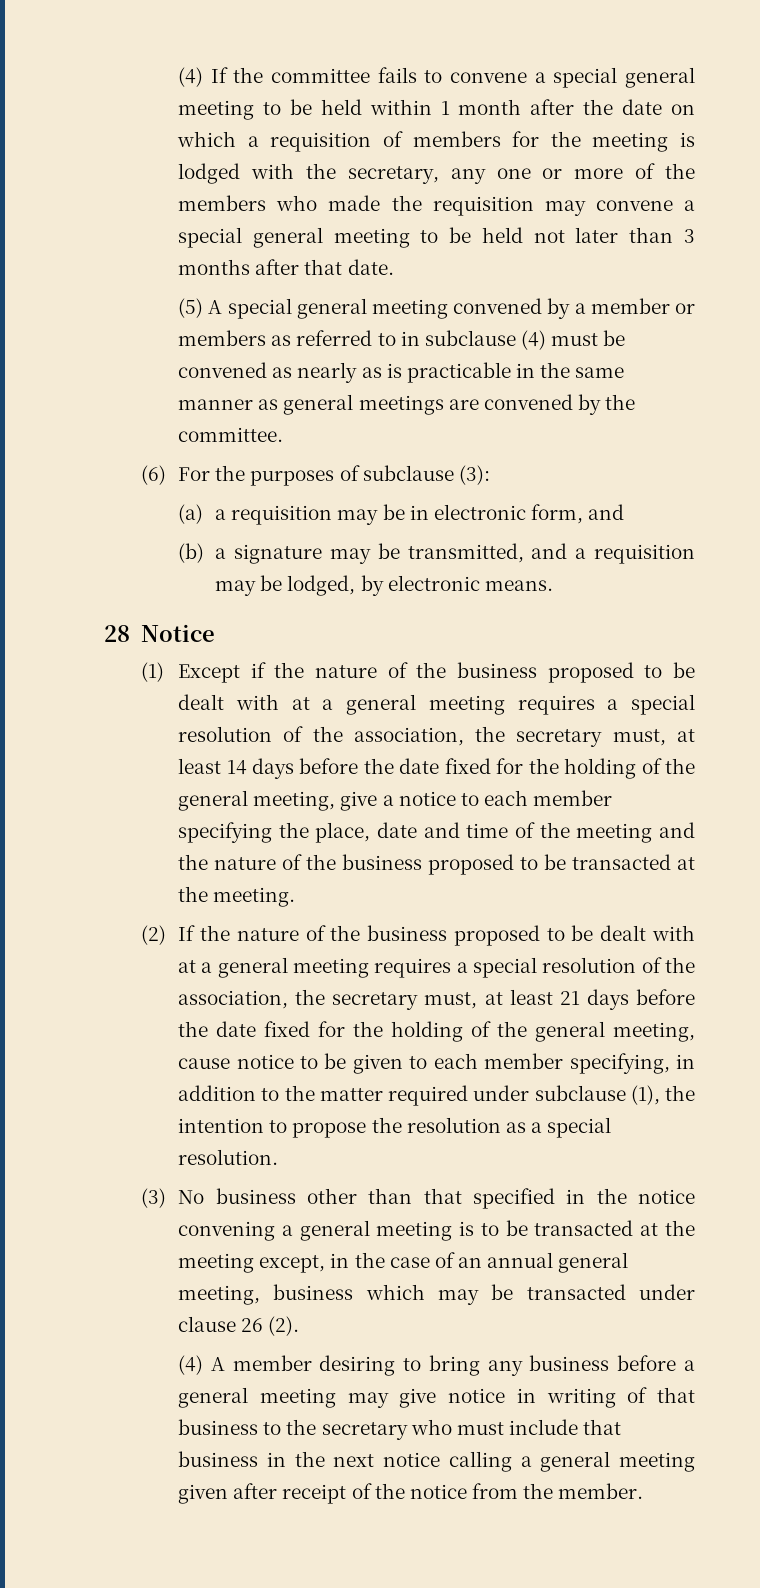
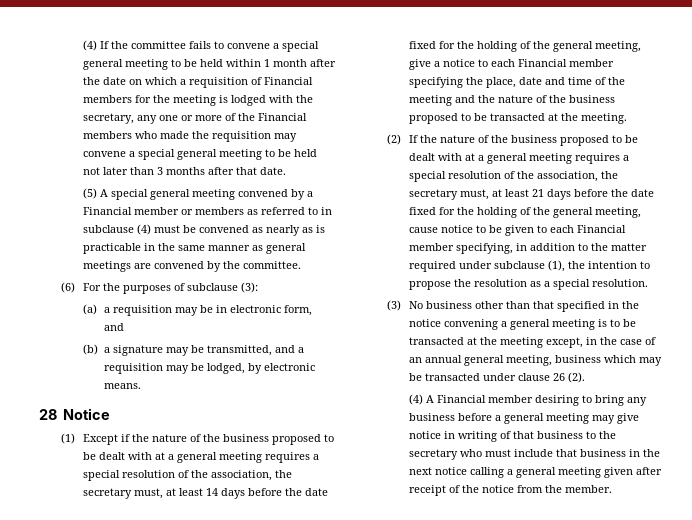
- (4) If the committee fails to convene a special general meeting to be held within 1 month after the date on which a requisition of members for the meeting is lodged with the secretary, any one or more of the members who made the requisition may convene a special general meeting to be held not later than 3 months after that date.
+ (4) If the committee fails to convene a special general meeting to be held within 1 month after the date on which a requisition of Financial members for the meeting is lodged with the secretary, any one or more of the Financial members who made the requisition may convene a special general meeting to be held not later than 3 months after that date.
- (5) A special general meeting convened by a member or members as referred to in subclause (4) must be convened as nearly as is practicable in the same manner as general meetings are convened by the committee.
+ (5) A special general meeting convened by a Financial member or members as referred to in subclause (4) must be convened as nearly as is practicable in the same manner as general meetings are convened by the committee.
- (1) Except if the nature of the business proposed to be dealt with at a general meeting requires a special resolution of the association, the secretary must, at least 14 days before the date fixed for the holding of the general meeting, give a notice to each member specifying the place, date and time of the meeting and the nature of the business proposed to be transacted at the meeting.
+ (1) Except if the nature of the business proposed to be dealt with at a general meeting requires a special resolution of the association, the secretary must, at least 14 days before the date fixed for the holding of the general meeting, give a notice to each Financial member specifying the place, date and time of the meeting and the nature of the business proposed to be transacted at the meeting.
- (2) If the nature of the business proposed to be dealt with at a general meeting requires a special resolution of the association, the secretary must, at least 21 days before the date fixed for the holding of the general meeting, cause notice to be given to each member specifying, in addition to the matter required under subclause (1), the intention to propose the resolution as a special resolution.
+ (2) If the nature of the business proposed to be dealt with at a general meeting requires a special resolution of the association, the secretary must, at least 21 days before the date fixed for the holding of the general meeting, cause notice to be given to each Financial member specifying, in addition to the matter required under subclause (1), the intention to propose the resolution as a special resolution.
- (4) A member desiring to bring any business before a general meeting may give notice in writing of that business to the secretary who must include that business in the next notice calling a general meeting given after receipt of the notice from the member.
+ (4) A Financial member desiring to bring any business before a general meeting may give notice in writing of that business to the secretary who must include that business in the next notice calling a general meeting given after receipt of the notice from the member.

